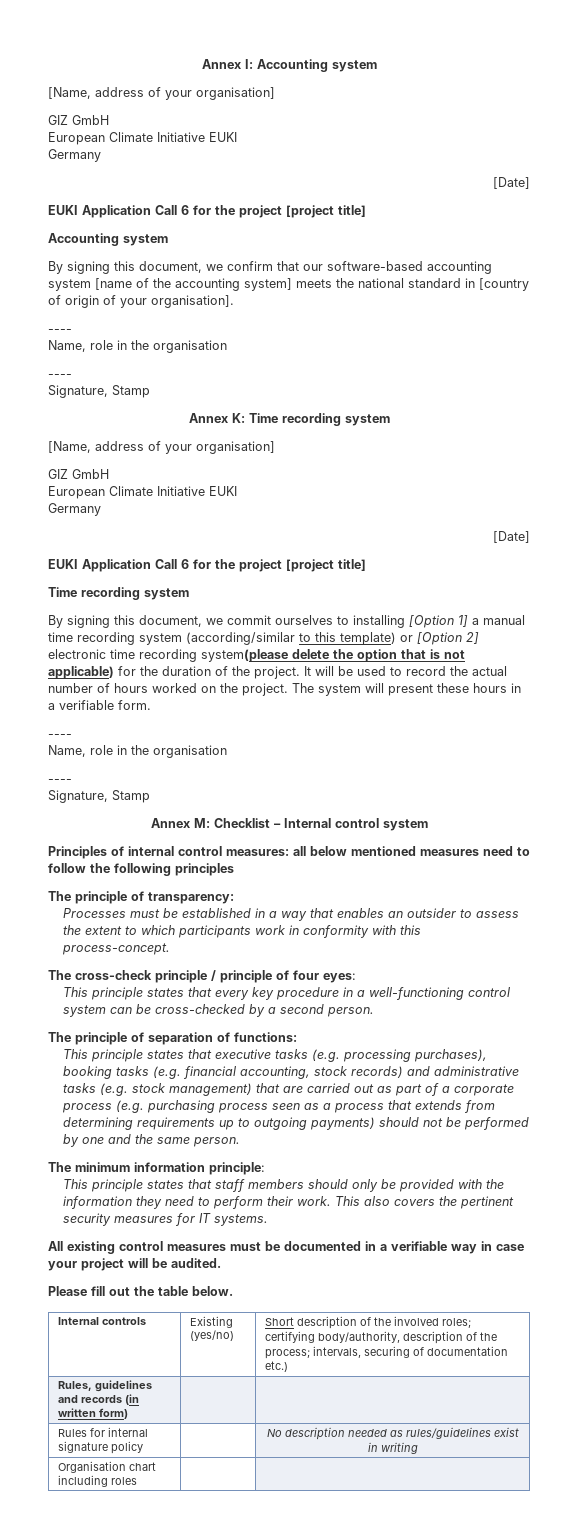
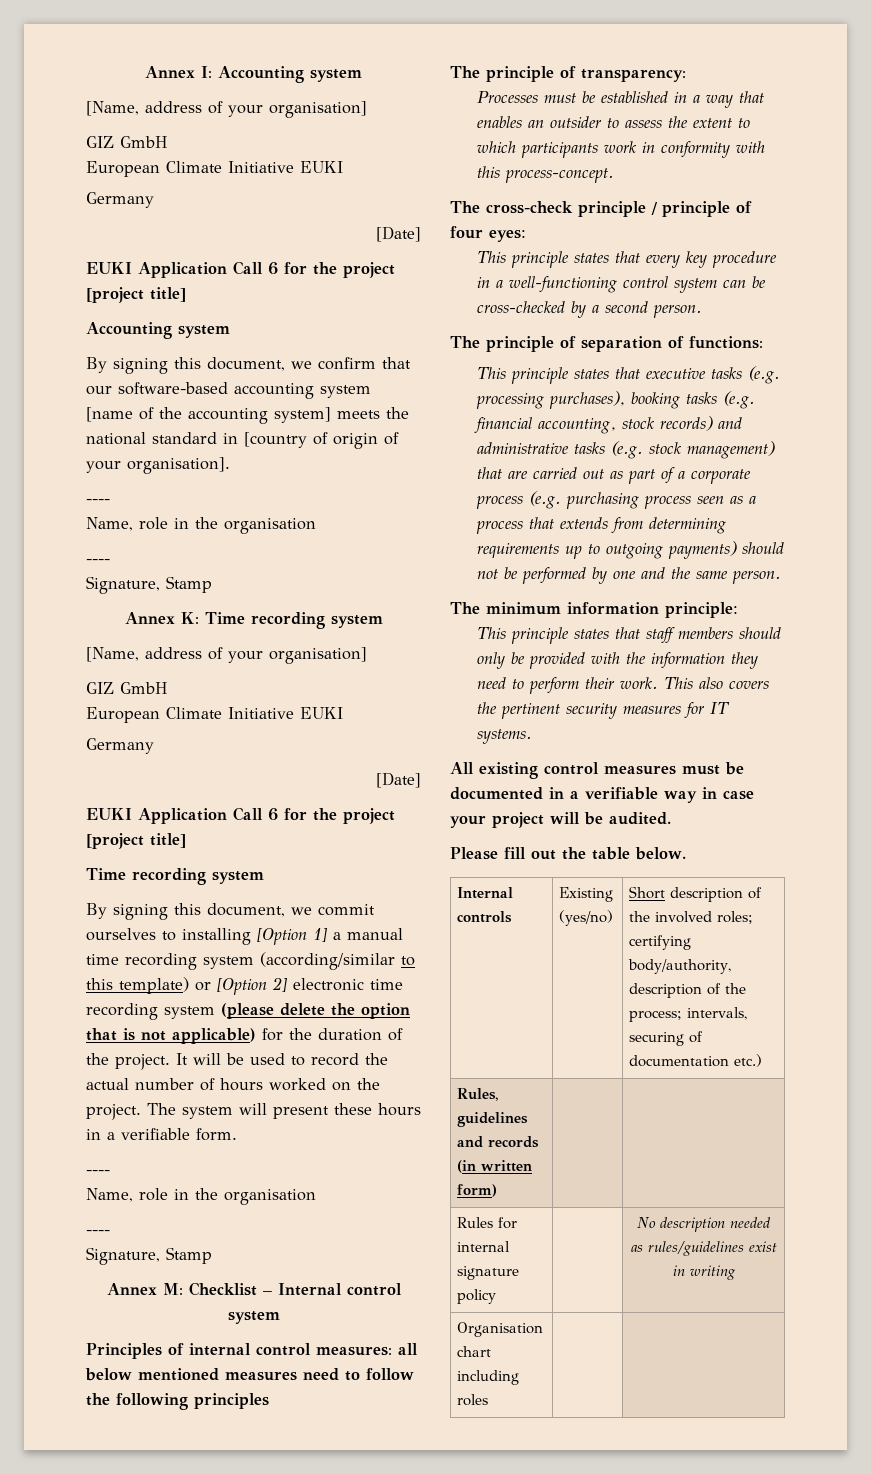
- By signing this document, we commit ourselves to installing [Option 1] a manual time recording system (according/similar to this template) or [Option 2] electronic time recording system(please delete the option that is not applicable) for the duration of the project.
+ By signing this document, we commit ourselves to installing [Option 1] a manual time recording system (according/similar to this template) or [Option 2] electronic time recording system (please delete the option that is not applicable) for the duration of the project.

